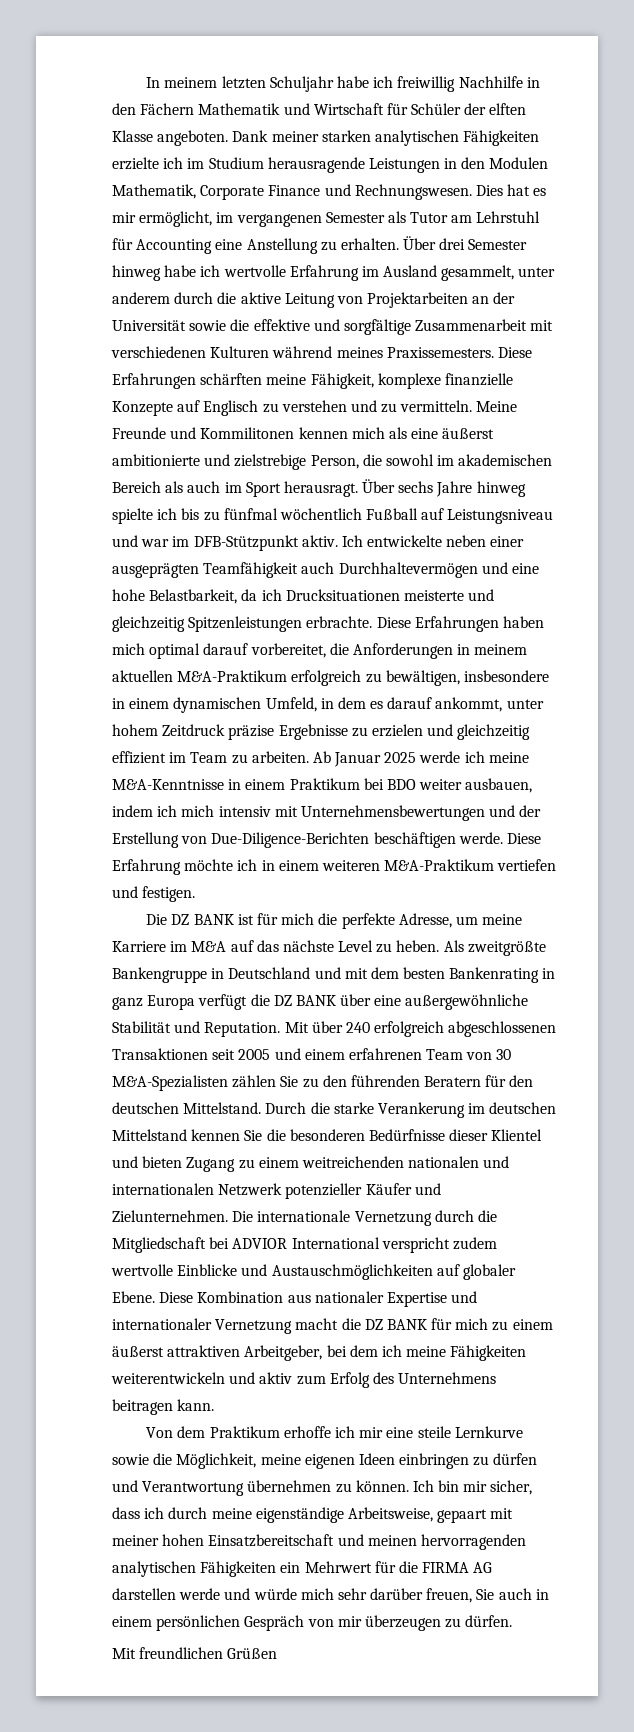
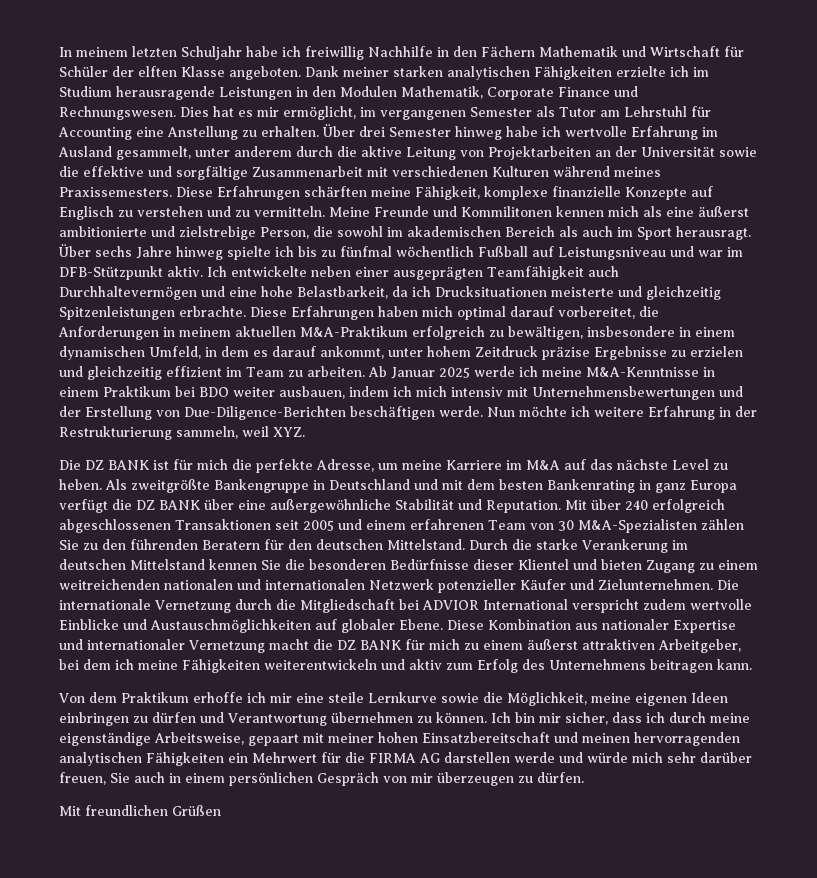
- Diese Erfahrung möchte ich in einem weiteren M&A-Praktikum vertiefen und festigen.
+ Nun möchte ich weitere Erfahrung in der Restrukturierung sammeln, weil XYZ.

